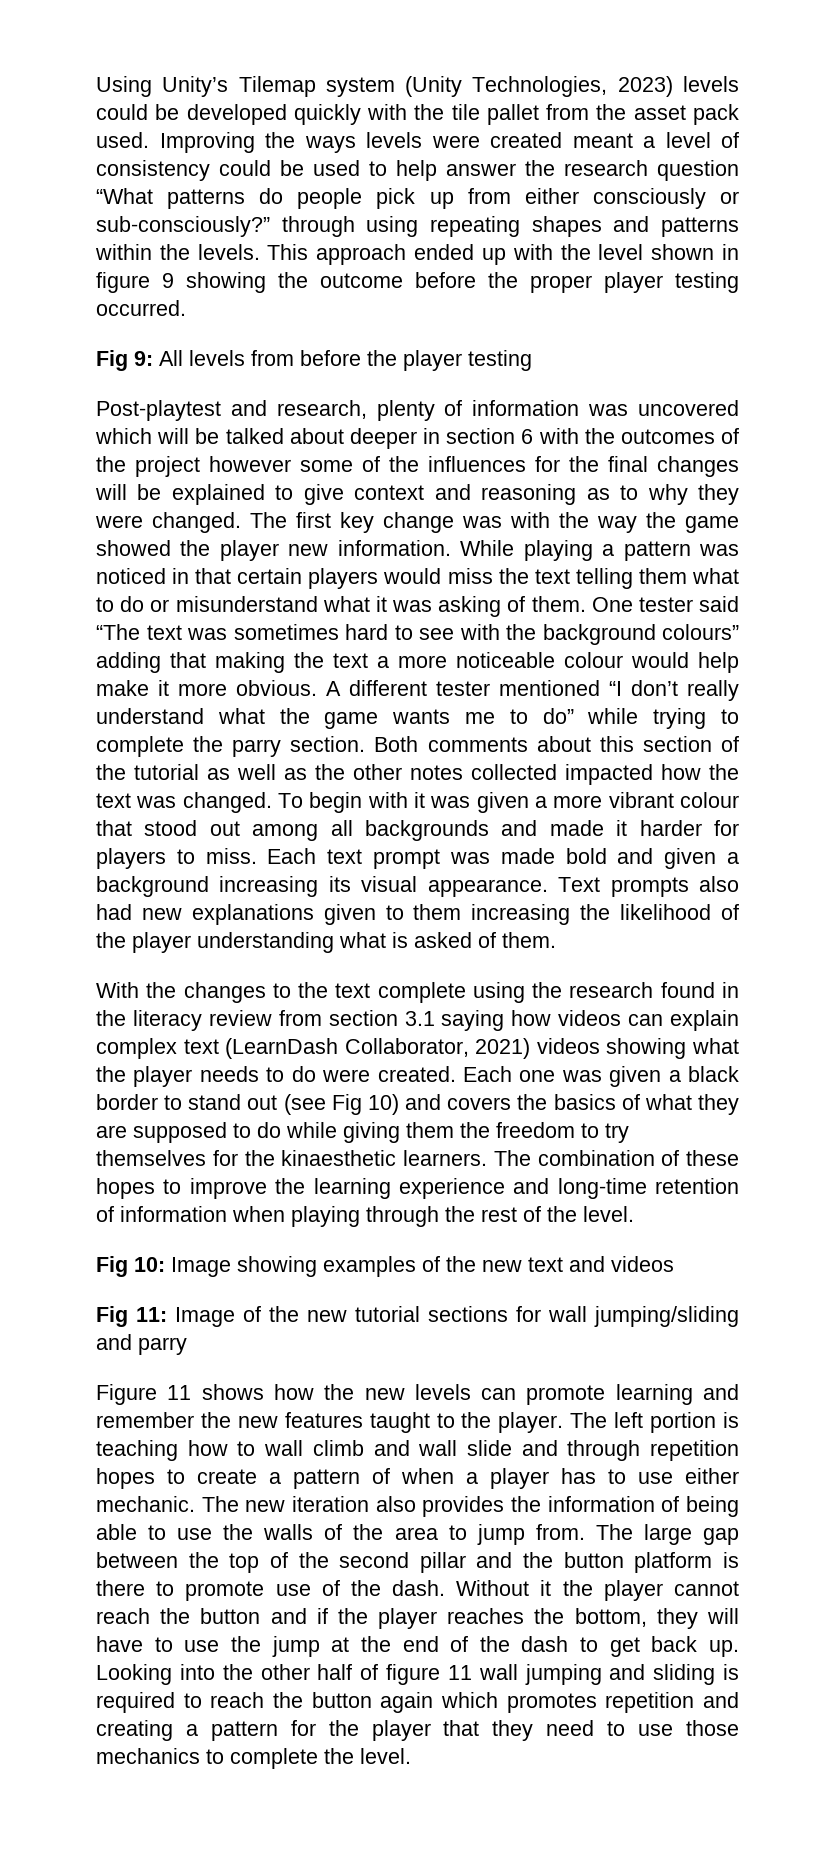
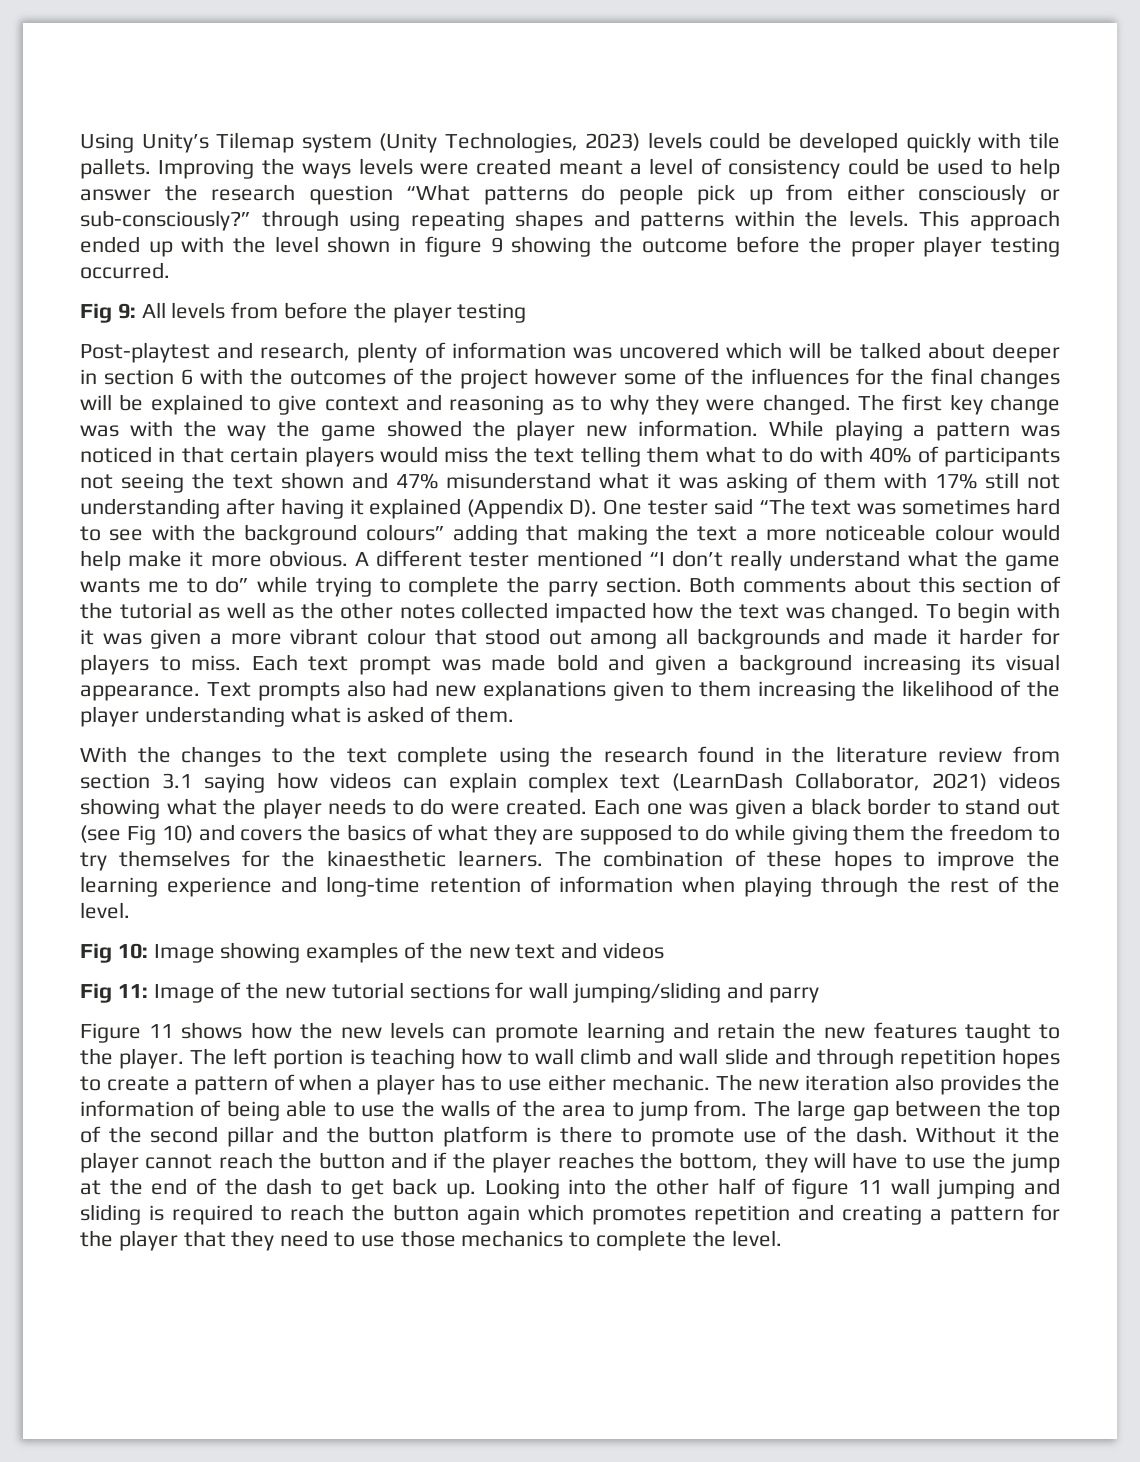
- Using Unity’s Tilemap system (Unity Technologies, 2023) levels could be developed quickly with the tile pallet from the asset pack used.
+ Using Unity’s Tilemap system (Unity Technologies, 2023) levels could be developed quickly with tile pallets.
- While playing a pattern was noticed in that certain players would miss the text telling them what to do or misunderstand what it was asking of them. One tester said “The text was sometimes hard to see with the background colours” adding that making the text a more noticeable colour would help make it more obvious.
+ While playing a pattern was noticed in that certain players would miss the text telling them what to do with 40% of participants not seeing the text shown and 47% misunderstand what it was asking of them with 17% still not understanding after having it explained (Appendix D). One tester said “The text was sometimes hard to see with the background colours” adding that making the text a more noticeable colour would help make it more obvious.
- With the changes to the text complete using the research found in the literacy review from section 3.1 saying how videos can explain complex text (LearnDash Collaborator, 2021) videos showing what the player needs to do were created.
+ With the changes to the text complete using the research found in the literature review from section 3.1 saying how videos can explain complex text (LearnDash Collaborator, 2021) videos showing what the player needs to do were created.
- Figure 11 shows how the new levels can promote learning and remember the new features taught to the player.
+ Figure 11 shows how the new levels can promote learning and retain the new features taught to the player.

